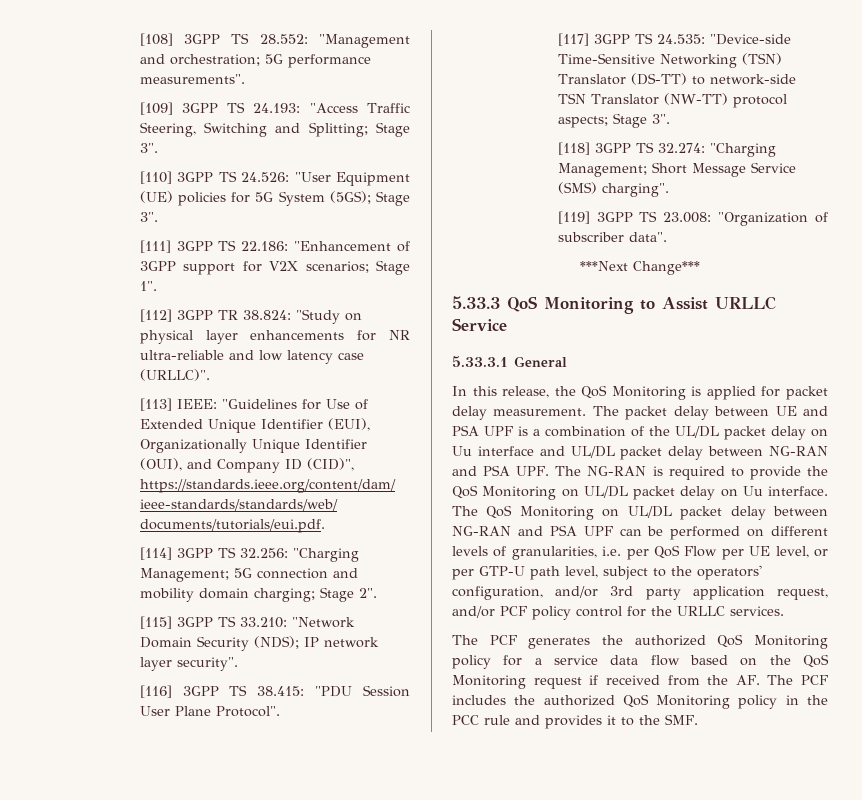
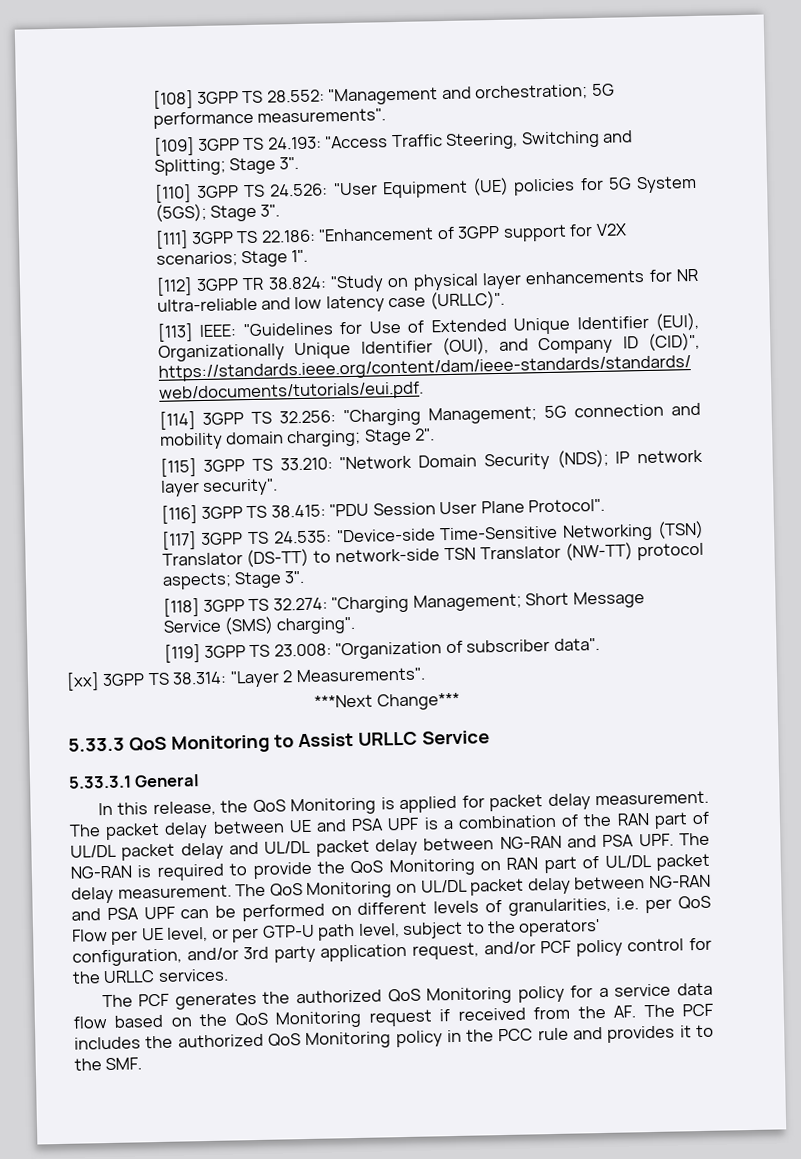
+ [xx] 3GPP TS 38.314: "Layer 2 Measurements".
- The packet delay between UE and PSA UPF is a combination of the UL/DL packet delay on Uu interface and UL/DL packet delay between NG-RAN and PSA UPF. The NG-RAN is required to provide the QoS Monitoring on UL/DL packet delay on Uu interface.
+ The packet delay between UE and PSA UPF is a combination of the RAN part of UL/DL packet delay and UL/DL packet delay between NG-RAN and PSA UPF. The NG-RAN is required to provide the QoS Monitoring on RAN part of UL/DL packet delay measurement.

